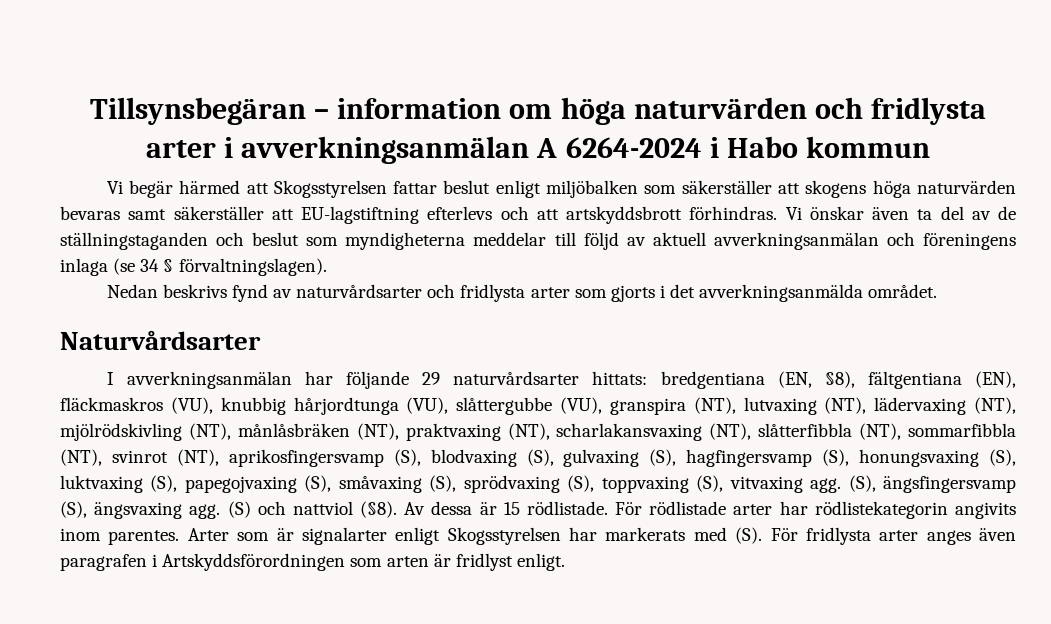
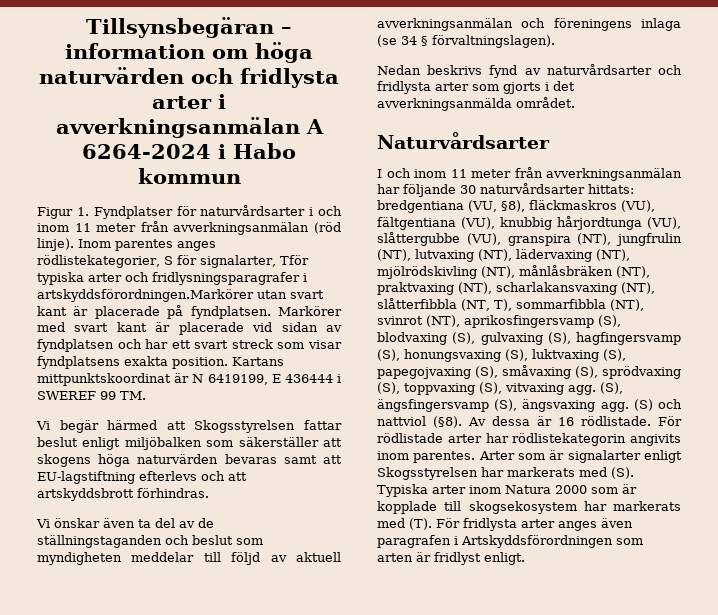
+ Figur 1. Fyndplatser för naturvårdsarter i och inom 11 meter från avverkningsanmälan (röd linje). Inom parentes anges rödlistekategorier, S för signalarter, Tför typiska arter och fridlysningsparagrafer i artskyddsförordningen.Markörer utan svart kant är placerade på fyndplatsen. Markörer med svart kant är placerade vid sidan av fyndplatsen och har ett svart streck som visar fyndplatsens exakta position. Kartans mittpunktskoordinat är N 6419199, E 436444 i SWEREF 99 TM.
- Vi begär härmed att Skogsstyrelsen fattar beslut enligt miljöbalken som säkerställer att skogens höga naturvärden bevaras samt säkerställer att EU-lagstiftning efterlevs och att artskyddsbrott förhindras. Vi önskar även ta del av de ställningstaganden och beslut som myndigheterna meddelar till följd av aktuell avverkningsanmälan och föreningens inlaga (se 34 § förvaltningslagen).
+ Vi begär härmed att Skogsstyrelsen fattar beslut enligt miljöbalken som säkerställer att skogens höga naturvärden bevaras samt att EU-lagstiftning efterlevs och att artskyddsbrott förhindras.
+ Vi önskar även ta del av de ställningstaganden och beslut som myndigheten meddelar till följd av aktuell avverkningsanmälan och föreningens inlaga (se 34 § förvaltningslagen).
- I avverkningsanmälan har följande 29 naturvårdsarter hittats: bredgentiana (EN, §8), fältgentiana (EN), fläckmaskros (VU), knubbig hårjordtunga (VU), slåttergubbe (VU), granspira (NT), lutvaxing (NT), lädervaxing (NT), mjölrödskivling (NT), månlåsbräken (NT), praktvaxing (NT), scharlakansvaxing (NT), slåtterfibbla (NT), sommarfibbla (NT), svinrot (NT), aprikosfingersvamp (S), blodvaxing (S), gulvaxing (S), hagfingersvamp (S), honungsvaxing (S), luktvaxing (S), papegojvaxing (S), småvaxing (S), sprödvaxing (S), toppvaxing (S), vitvaxing agg.
+ I och inom 11 meter från avverkningsanmälan har följande 30 naturvårdsarter hittats: bredgentiana (VU, §8), fläckmaskros (VU), fältgentiana (VU), knubbig hårjordtunga (VU), slåttergubbe (VU), granspira (NT), jungfrulin (NT), lutvaxing (NT), lädervaxing (NT), mjölrödskivling (NT), månlåsbräken (NT), praktvaxing (NT), scharlakansvaxing (NT), slåtterfibbla (NT, T), sommarfibbla (NT), svinrot (NT), aprikosfingersvamp (S), blodvaxing (S), gulvaxing (S), hagfingersvamp (S), honungsvaxing (S), luktvaxing (S), papegojvaxing (S), småvaxing (S), sprödvaxing (S), toppvaxing (S), vitvaxing agg.
- Av dessa är 15 rödlistade.
+ Av dessa är 16 rödlistade.
- Arter som är signalarter enligt Skogsstyrelsen har markerats med (S). För fridlysta arter anges även paragrafen i Artskyddsförordningen som arten är fridlyst enligt.
+ Arter som är signalarter enligt Skogsstyrelsen har markerats med (S). Typiska arter inom Natura 2000 som är kopplade till skogsekosystem har markerats med (T). För fridlysta arter anges även paragrafen i Artskyddsförordningen som arten är fridlyst enligt.

